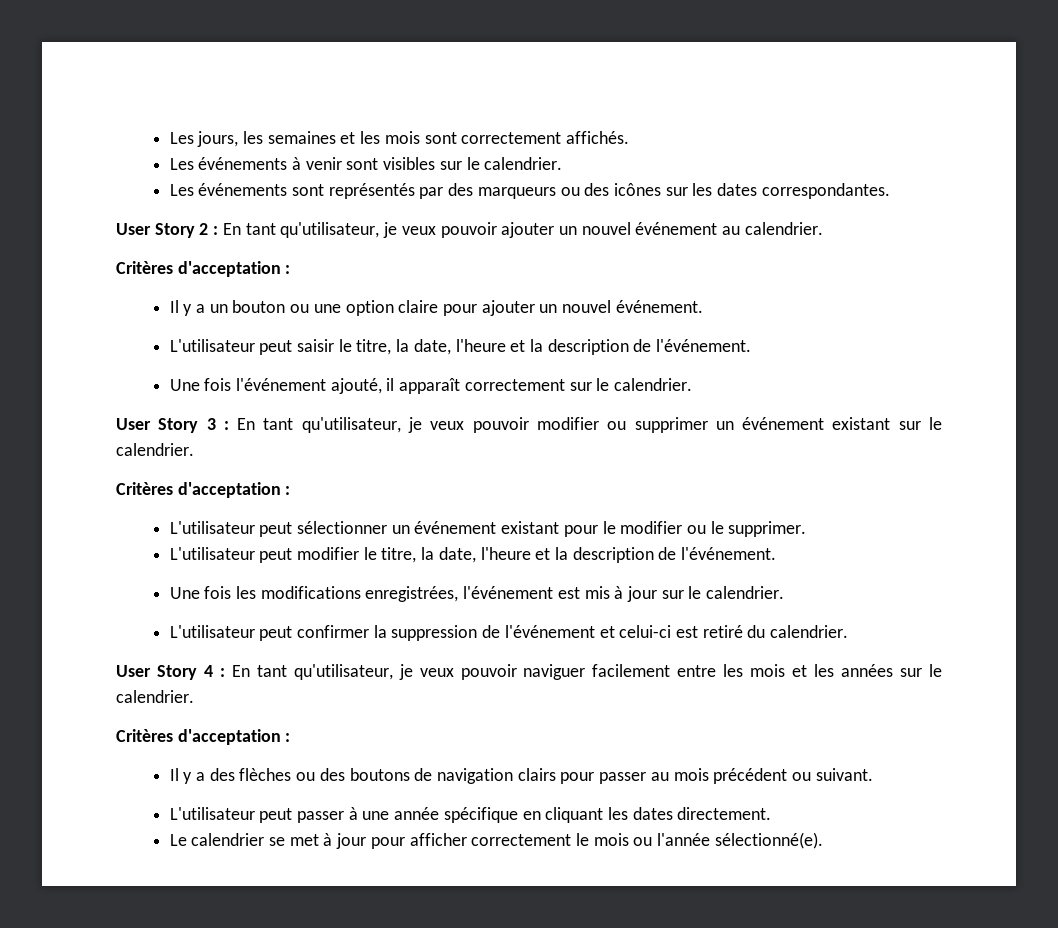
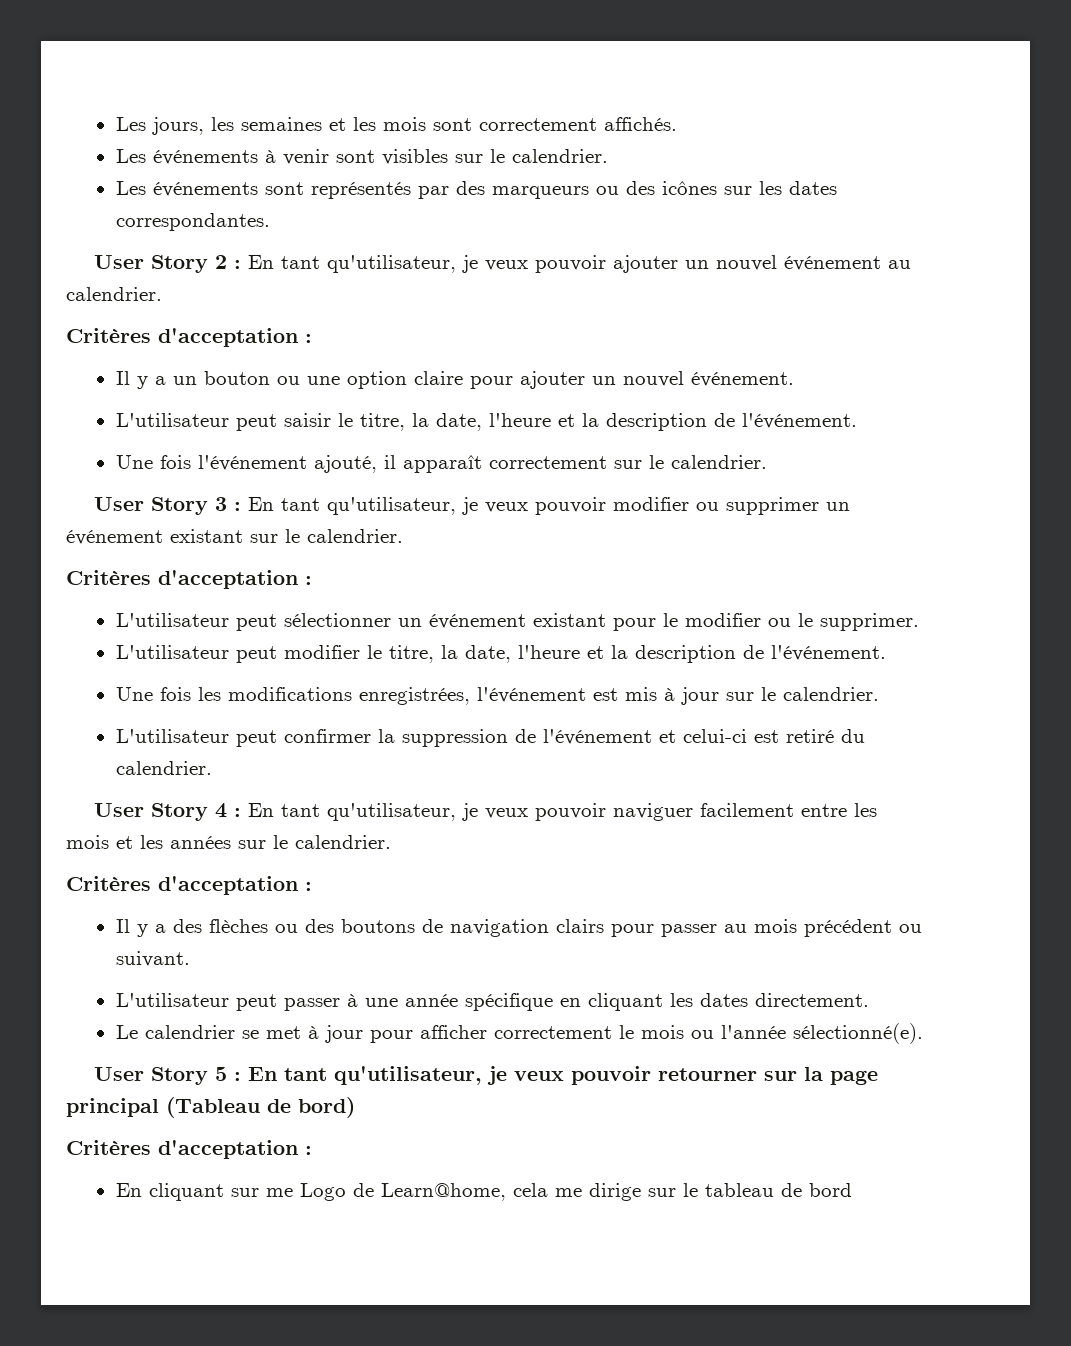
+ User Story 5 : En tant qu'utilisateur, je veux pouvoir retourner sur la page principal (Tableau de bord)
+ Critères d'acceptation :
+ En cliquant sur me Logo de Learn@home, cela me dirige sur le tableau de bord

